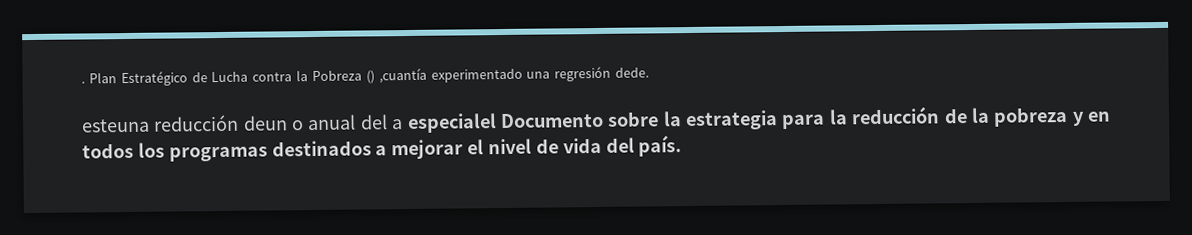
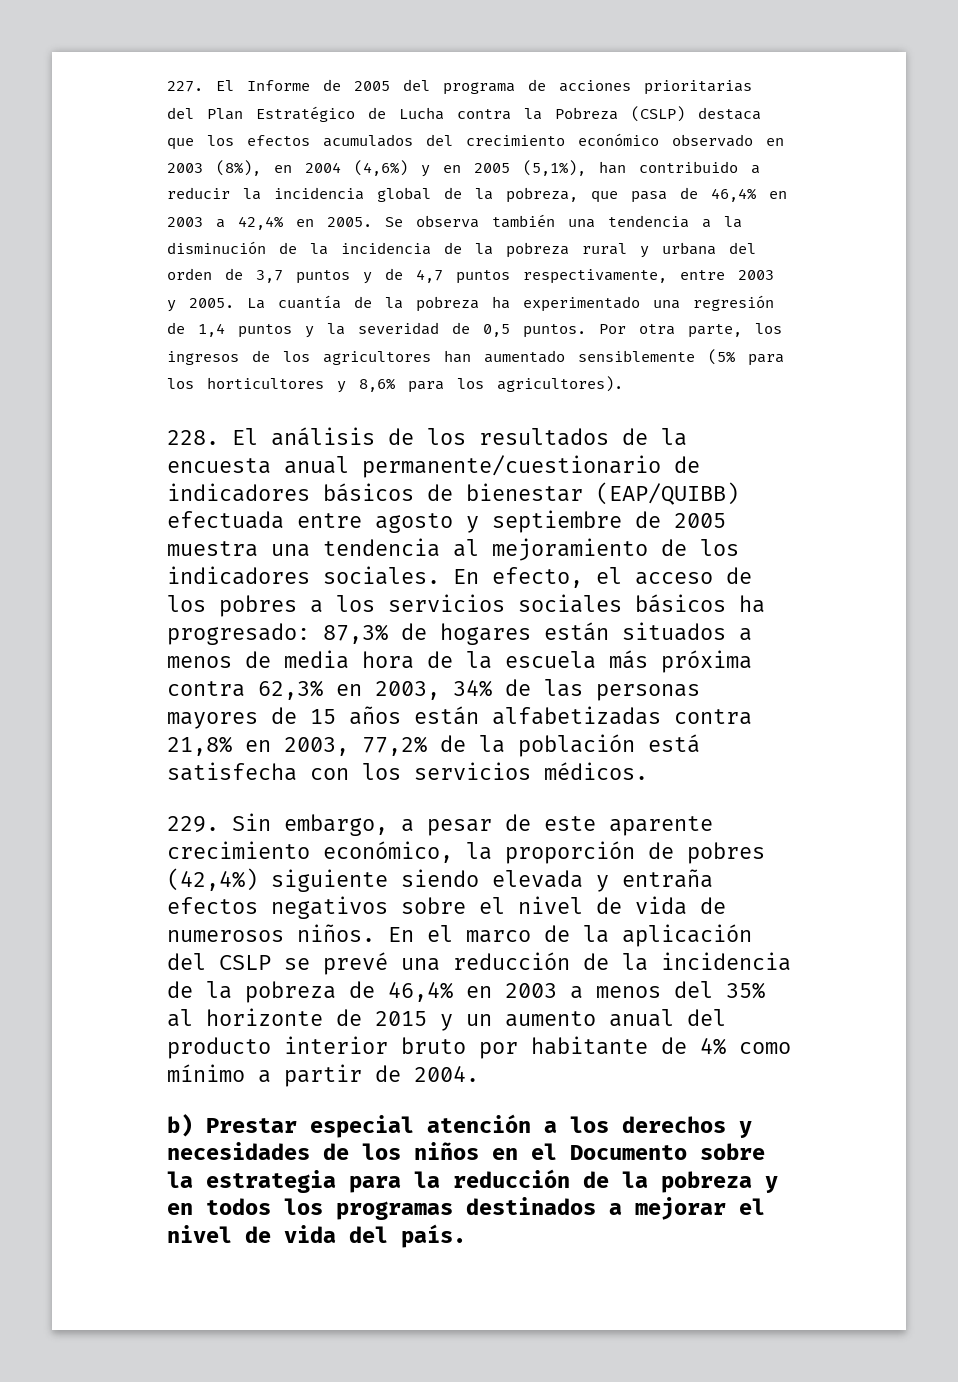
- . Plan Estratégico de Lucha contra la Pobreza () ,cuantía experimentado una regresión dede.
- esteuna reducción deun o anual del a especialel Documento sobre la estrategia para la reducción de la pobreza y en todos los programas destinados a mejorar el nivel de vida del país.
+ 227. El Informe de 2005 del programa de acciones prioritarias del Plan Estratégico de Lucha contra la Pobreza (CSLP) destaca que los efectos acumulados del crecimiento económico observado en 2003 (8%), en 2004 (4,6%) y en 2005 (5,1%), han contribuido a reducir la incidencia global de la pobreza, que pasa de 46,4% en 2003 a 42,4% en 2005. Se observa también una tendencia a la disminución de la incidencia de la pobreza rural y urbana del orden de 3,7 puntos y de 4,7 puntos respectivamente, entre 2003 y 2005. La cuantía de la pobreza ha experimentado una regresión de 1,4 puntos y la severidad de 0,5 puntos. Por otra parte, los ingresos de los agricultores han aumentado sensiblemente (5% para los horticultores y 8,6% para los agricultores).
+ 228. El análisis de los resultados de la encuesta anual permanente/cuestionario de indicadores básicos de bienestar (EAP/QUIBB) efectuada entre agosto y septiembre de 2005 muestra una tendencia al mejoramiento de los indicadores sociales. En efecto, el acceso de los pobres a los servicios sociales básicos ha progresado: 87,3% de hogares están situados a menos de media hora de la escuela más próxima contra 62,3% en 2003, 34% de las personas mayores de 15 años están alfabetizadas contra 21,8% en 2003, 77,2% de la población está satisfecha con los servicios médicos.
+ 229. Sin embargo, a pesar de este aparente crecimiento económico, la proporción de pobres (42,4%) siguiente siendo elevada y entraña efectos negativos sobre el nivel de vida de numerosos niños. En el marco de la aplicación del CSLP se prevé una reducción de la incidencia de la pobreza de 46,4% en 2003 a menos del 35% al horizonte de 2015 y un aumento anual del producto interior bruto por habitante de 4% como mínimo a partir de 2004.
+ b) Prestar especial atención a los derechos y necesidades de los niños en el Documento sobre la estrategia para la reducción de la pobreza y en todos los programas destinados a mejorar el nivel de vida del país.

